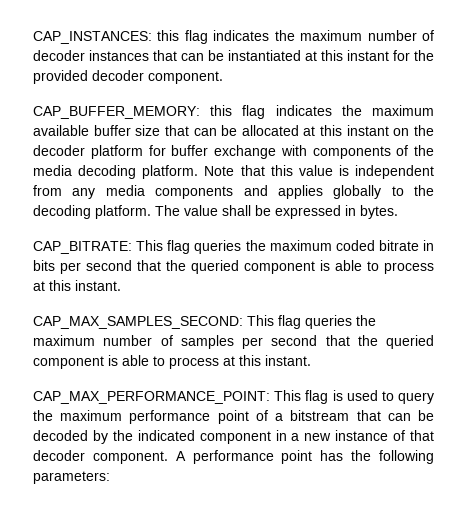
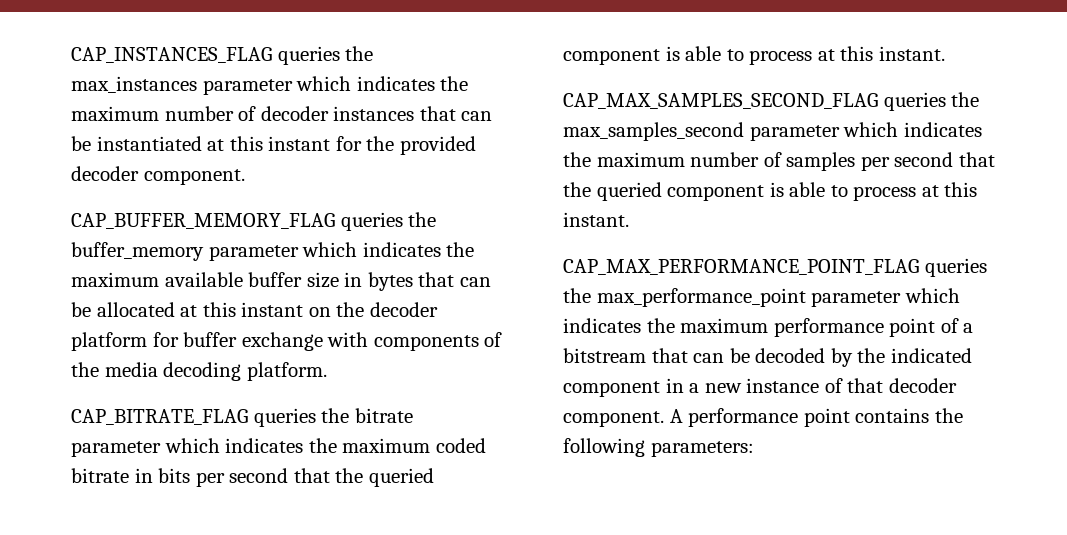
- CAP_INSTANCES: this flag indicates the maximum number of decoder instances that can be instantiated at this instant for the provided decoder component.
+ CAP_INSTANCES_FLAG queries the max_instances parameter which indicates the maximum number of decoder instances that can be instantiated at this instant for the provided decoder component.
- CAP_BUFFER_MEMORY: this flag indicates the maximum available buffer size that can be allocated at this instant on the decoder platform for buffer exchange with components of the media decoding platform. Note that this value is independent from any media components and applies globally to the decoding platform. The value shall be expressed in bytes.
- CAP_BITRATE: This flag queries the maximum coded bitrate in bits per second that the queried component is able to process at this instant.
+ CAP_BUFFER_MEMORY_FLAG queries the buffer_memory parameter which indicates the maximum available buffer size in bytes that can be allocated at this instant on the decoder platform for buffer exchange with components of the media decoding platform.
+ CAP_BITRATE_FLAG queries the bitrate parameter which indicates the maximum coded bitrate in bits per second that the queried component is able to process at this instant.
- CAP_MAX_SAMPLES_SECOND: This flag queries the maximum number of samples per second that the queried component is able to process at this instant.
+ CAP_MAX_SAMPLES_SECOND_FLAG queries the max_samples_second parameter which indicates the maximum number of samples per second that the queried component is able to process at this instant.
- CAP_MAX_PERFORMANCE_POINT: This flag is used to query the maximum performance point of a bitstream that can be decoded by the indicated component in a new instance of that decoder component.
+ CAP_MAX_PERFORMANCE_POINT_FLAG queries the max_performance_point parameter which indicates the maximum performance point of a bitstream that can be decoded by the indicated component in a new instance of that decoder component.
- A performance point has the following parameters:
+ A performance point contains the following parameters:

